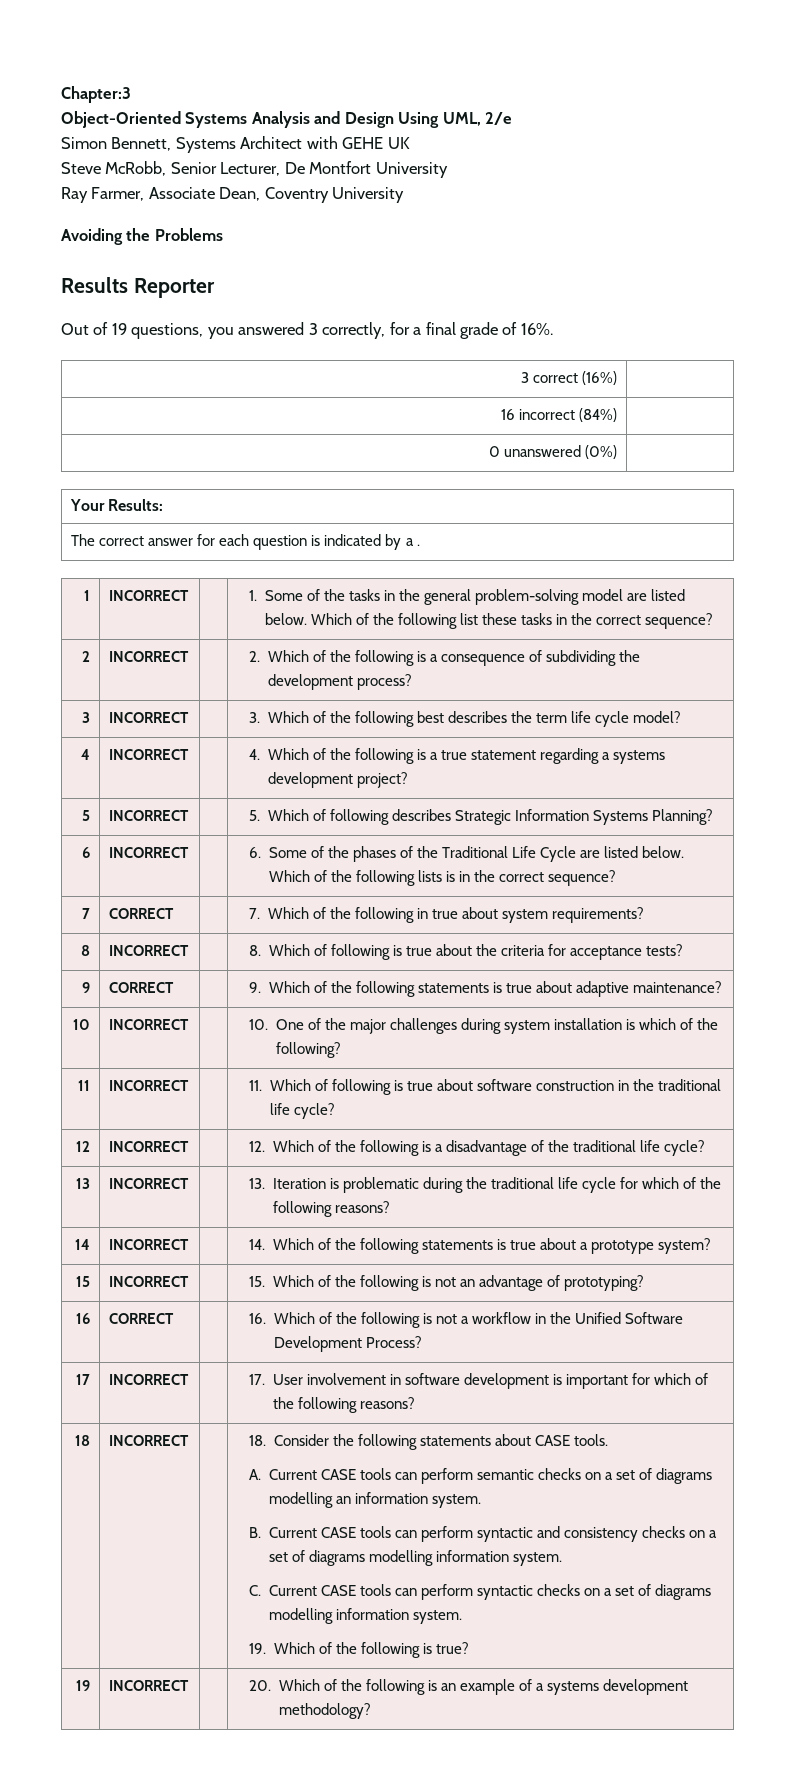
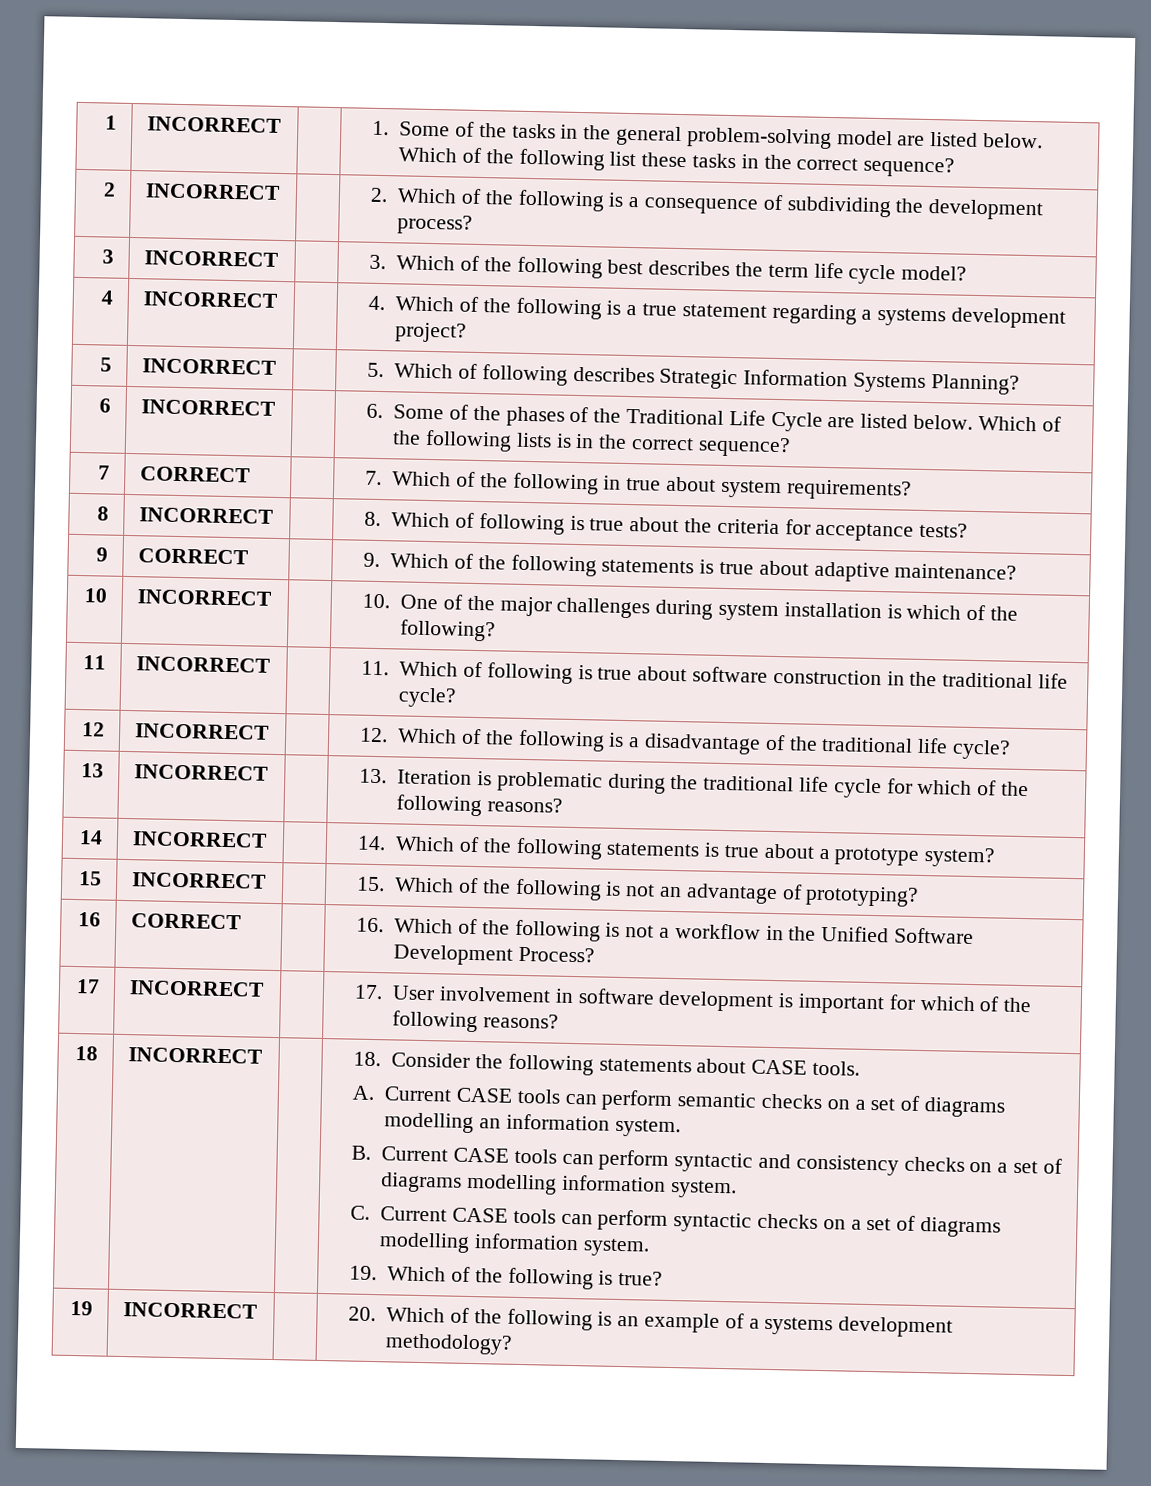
- Chapter:3
- Object-Oriented Systems Analysis and Design Using UML, 2/e
- Simon Bennett, Systems Architect with GEHE UK
- Steve McRobb, Senior Lecturer, De Montfort University
- Ray Farmer, Associate Dean, Coventry University
- Avoiding the Problems
- Results Reporter
- Out of 19 questions, you answered 3 correctly, for a final grade of 16%.
- 3 correct (16%) |
- 16 incorrect (84%) |
- 0 unanswered (0%) |
- Your Results:
- The correct answer for each question is indicated by a .

